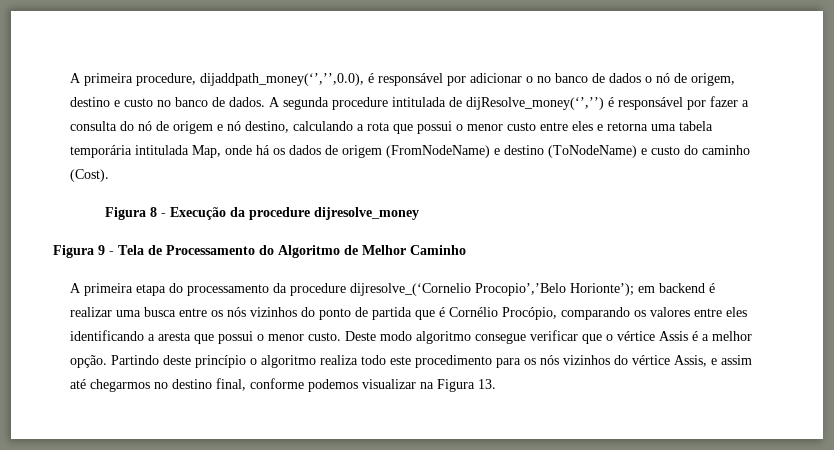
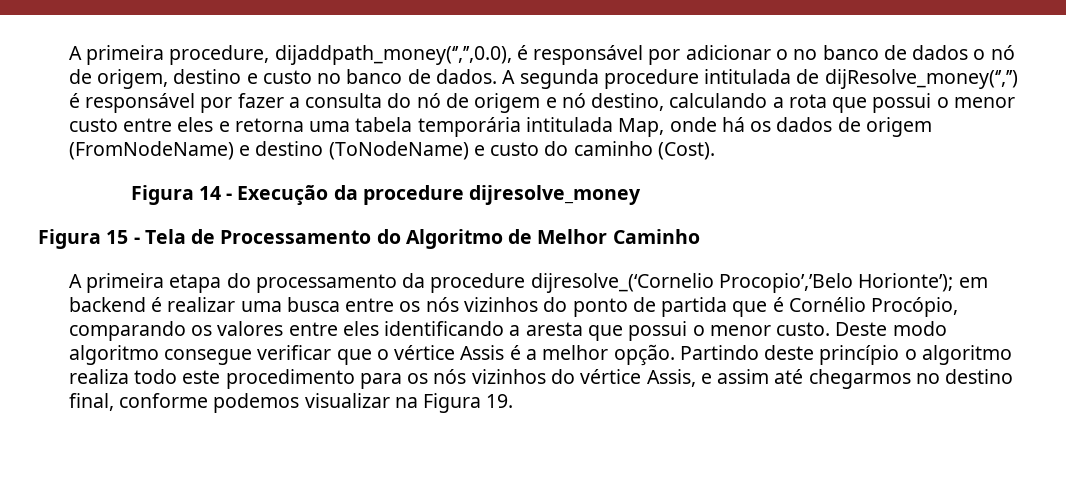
- Figura 8 - Execução da procedure dijresolve_money
+ Figura 14 - Execução da procedure dijresolve_money
- Figura 9 - Tela de Processamento do Algoritmo de Melhor Caminho
+ Figura 15 - Tela de Processamento do Algoritmo de Melhor Caminho
- Partindo deste princípio o algoritmo realiza todo este procedimento para os nós vizinhos do vértice Assis, e assim até chegarmos no destino final, conforme podemos visualizar na Figura 13.
+ Partindo deste princípio o algoritmo realiza todo este procedimento para os nós vizinhos do vértice Assis, e assim até chegarmos no destino final, conforme podemos visualizar na Figura 19.

